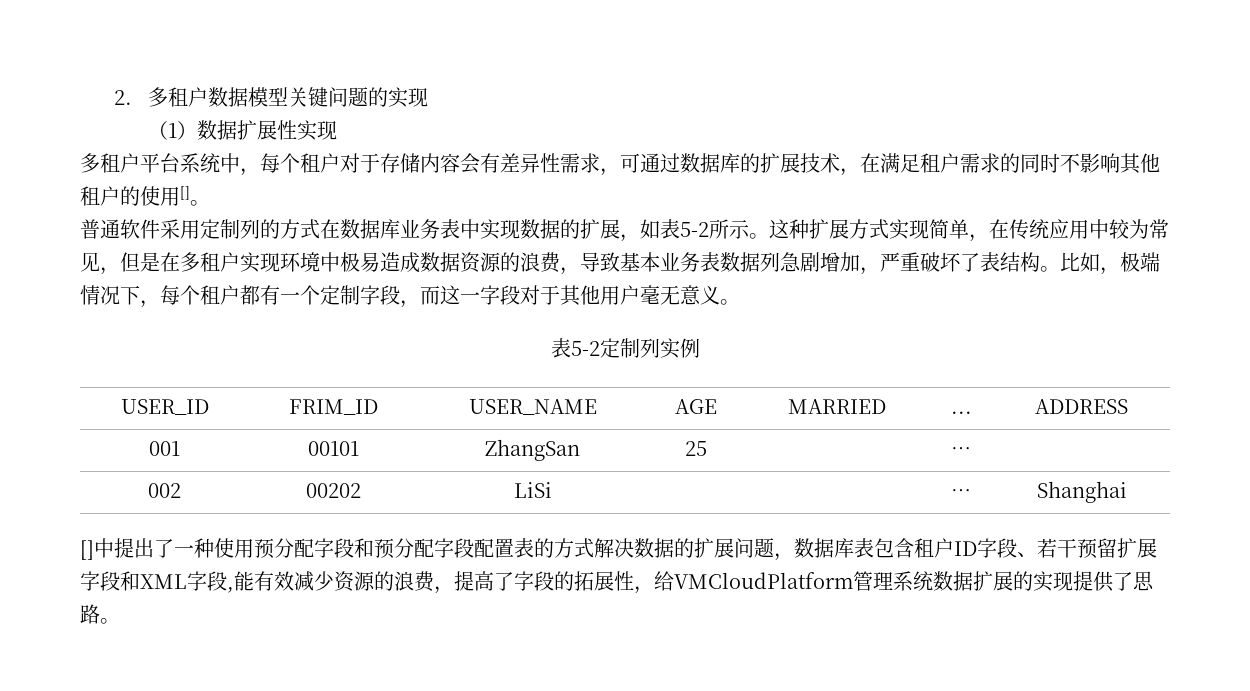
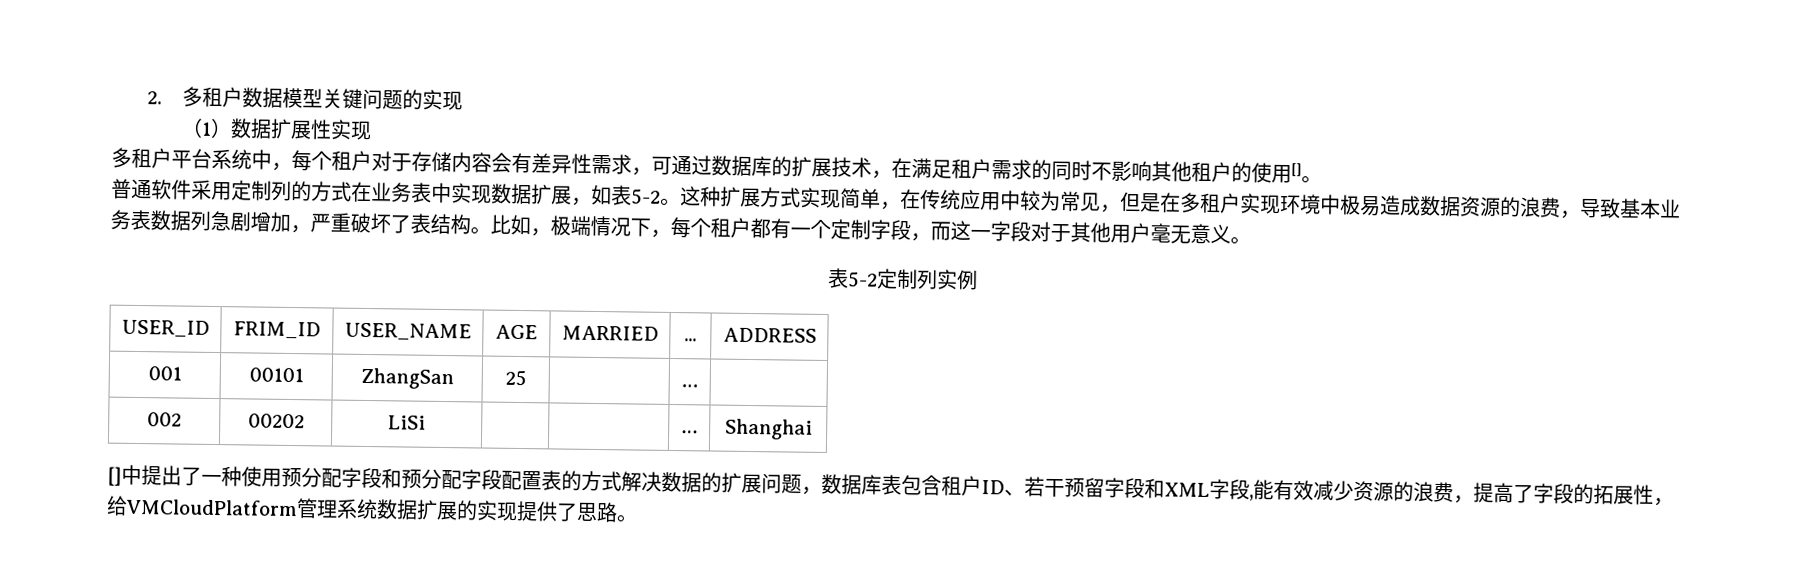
- 普通软件采用定制列的方式在数据库业务表中实现数据的扩展，如表5-2所示。
+ 普通软件采用定制列的方式在业务表中实现数据扩展，如表5-2。
- []中提出了一种使用预分配字段和预分配字段配置表的方式解决数据的扩展问题，数据库表包含租户ID字段、若干预留扩展字段和XML字段,能有效减少资源的浪费，提高了字段的拓展性，给VMCloudPlatform管理系统数据扩展的实现提供了思路。
+ []中提出了一种使用预分配字段和预分配字段配置表的方式解决数据的扩展问题，数据库表包含租户ID、若干预留字段和XML字段,能有效减少资源的浪费，提高了字段的拓展性，给VMCloudPlatform管理系统数据扩展的实现提供了思路。

